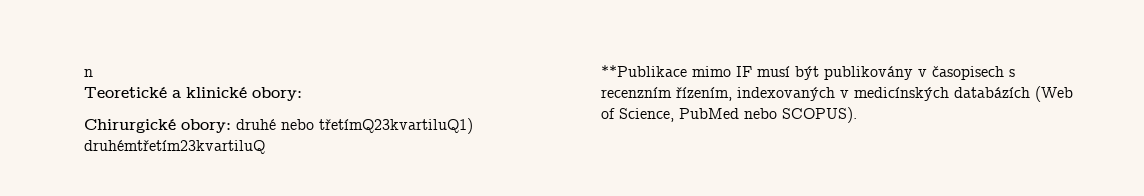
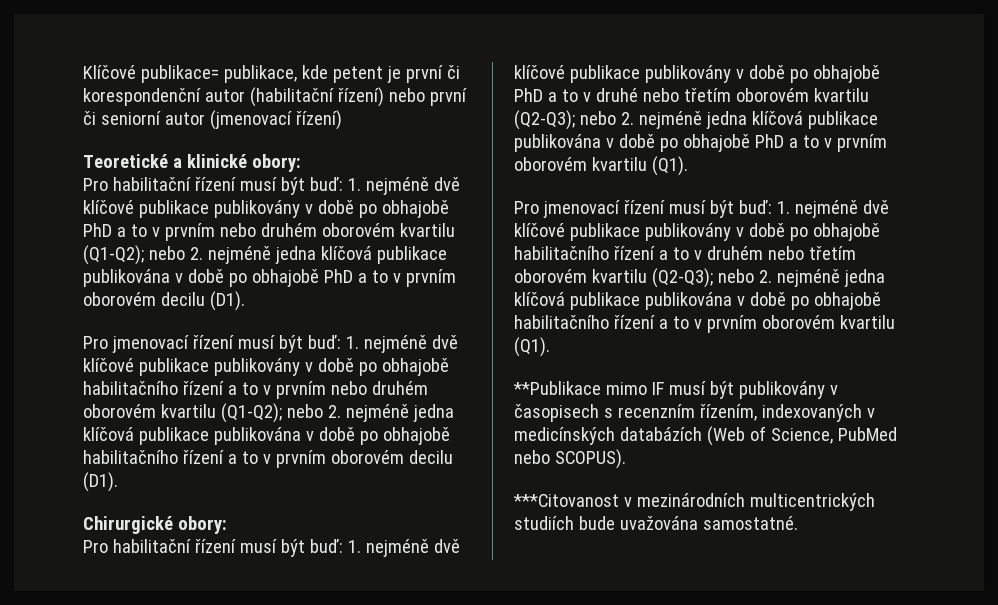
- n
+ Klíčové publikace= publikace, kde petent je první či korespondenční autor (habilitační řízení) nebo první či seniorní autor (jmenovací řízení)
  Teoretické a klinické obory:
- Chirurgické obory: druhé nebo třetímQ23kvartiluQ1) druhémtřetím23kvartiluQ
+ Pro habilitační řízení musí být buď: 1. nejméně dvě klíčové publikace publikovány v době po obhajobě PhD a to v prvním nebo druhém oborovém kvartilu (Q1-Q2); nebo 2. nejméně jedna klíčová publikace publikována v době po obhajobě PhD a to v prvním oborovém decilu (D1).
+ Pro jmenovací řízení musí být buď: 1. nejméně dvě klíčové publikace publikovány v době po obhajobě habilitačního řízení a to v prvním nebo druhém oborovém kvartilu (Q1-Q2); nebo 2. nejméně jedna klíčová publikace publikována v době po obhajobě habilitačního řízení a to v prvním oborovém decilu (D1).
+ Chirurgické obory:
+ Pro habilitační řízení musí být buď: 1. nejméně dvě klíčové publikace publikovány v době po obhajobě PhD a to v druhé nebo třetím oborovém kvartilu (Q2-Q3); nebo 2. nejméně jedna klíčová publikace publikována v době po obhajobě PhD a to v prvním oborovém kvartilu (Q1).
+ Pro jmenovací řízení musí být buď: 1. nejméně dvě klíčové publikace publikovány v době po obhajobě habilitačního řízení a to v druhém nebo třetím oborovém kvartilu (Q2-Q3); nebo 2. nejméně jedna klíčová publikace publikována v době po obhajobě habilitačního řízení a to v prvním oborovém kvartilu (Q1).
+ ***Citovanost v mezinárodních multicentrických studiích bude uvažována samostatné.

